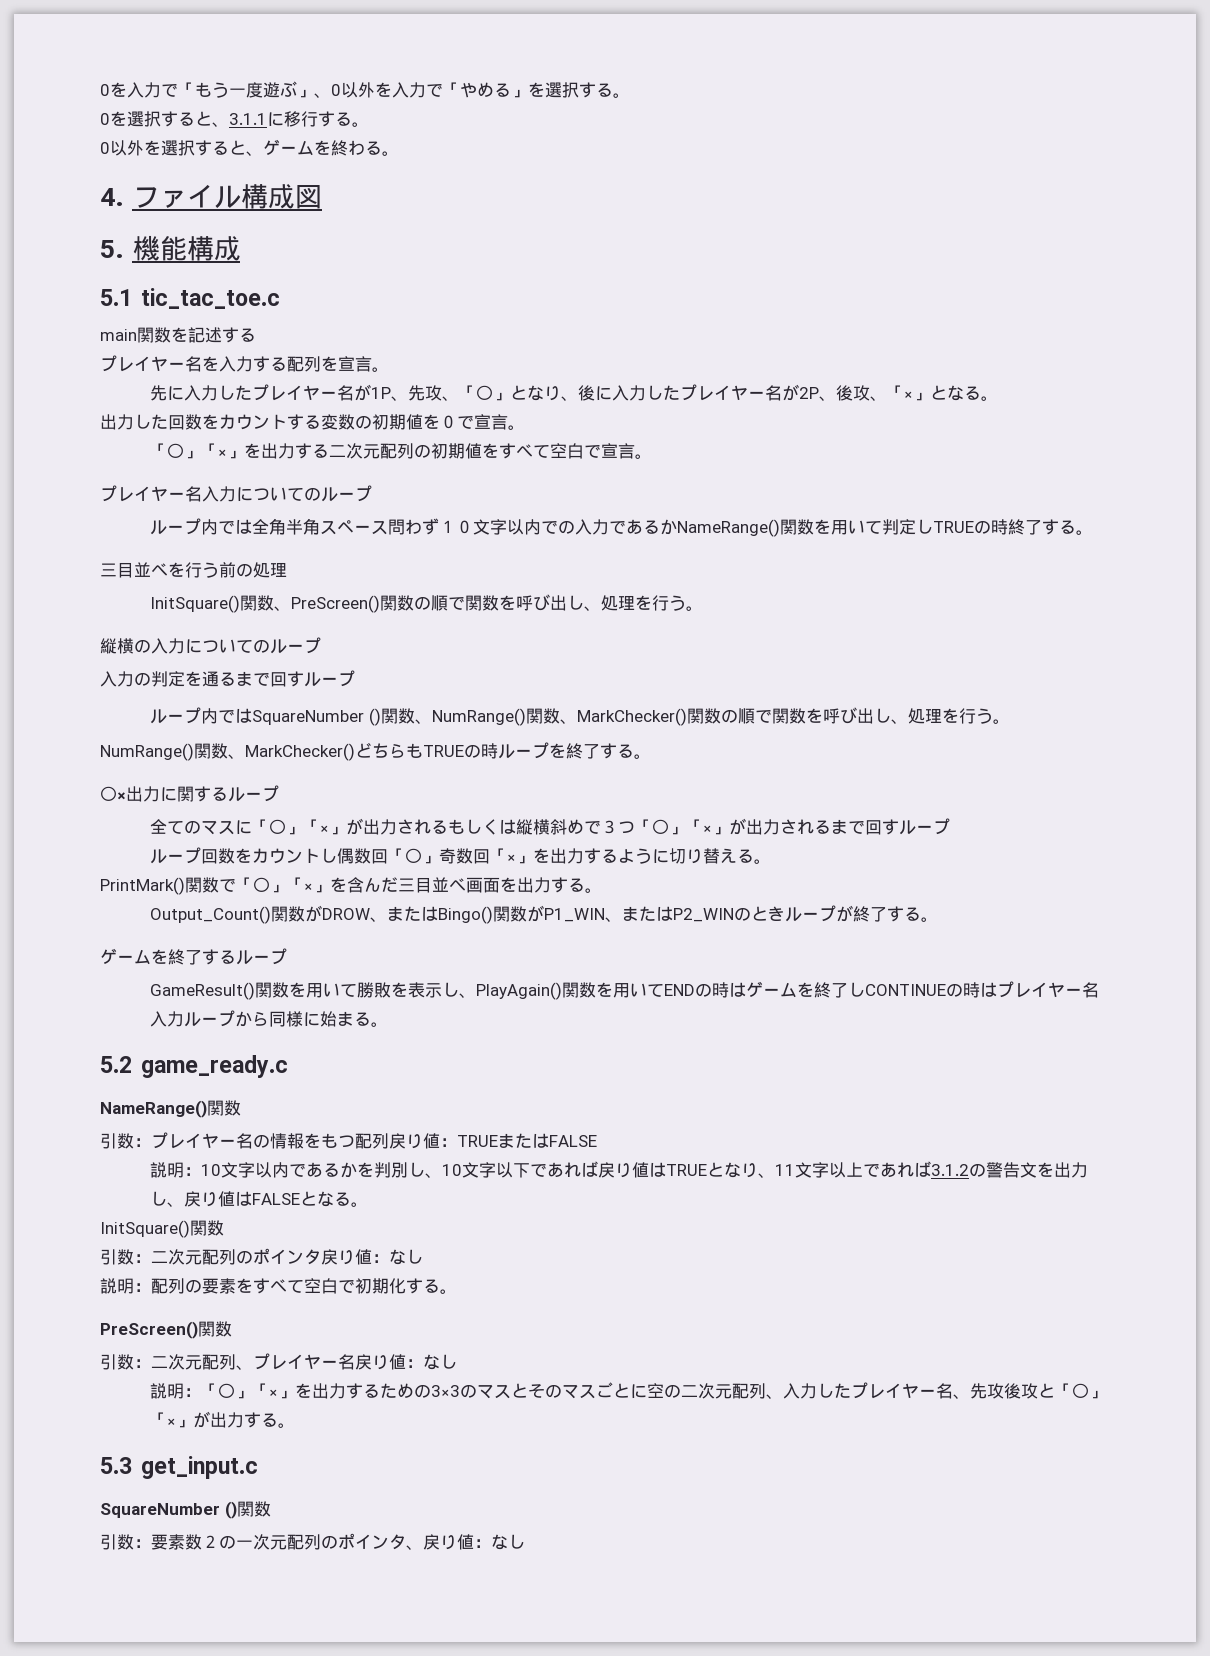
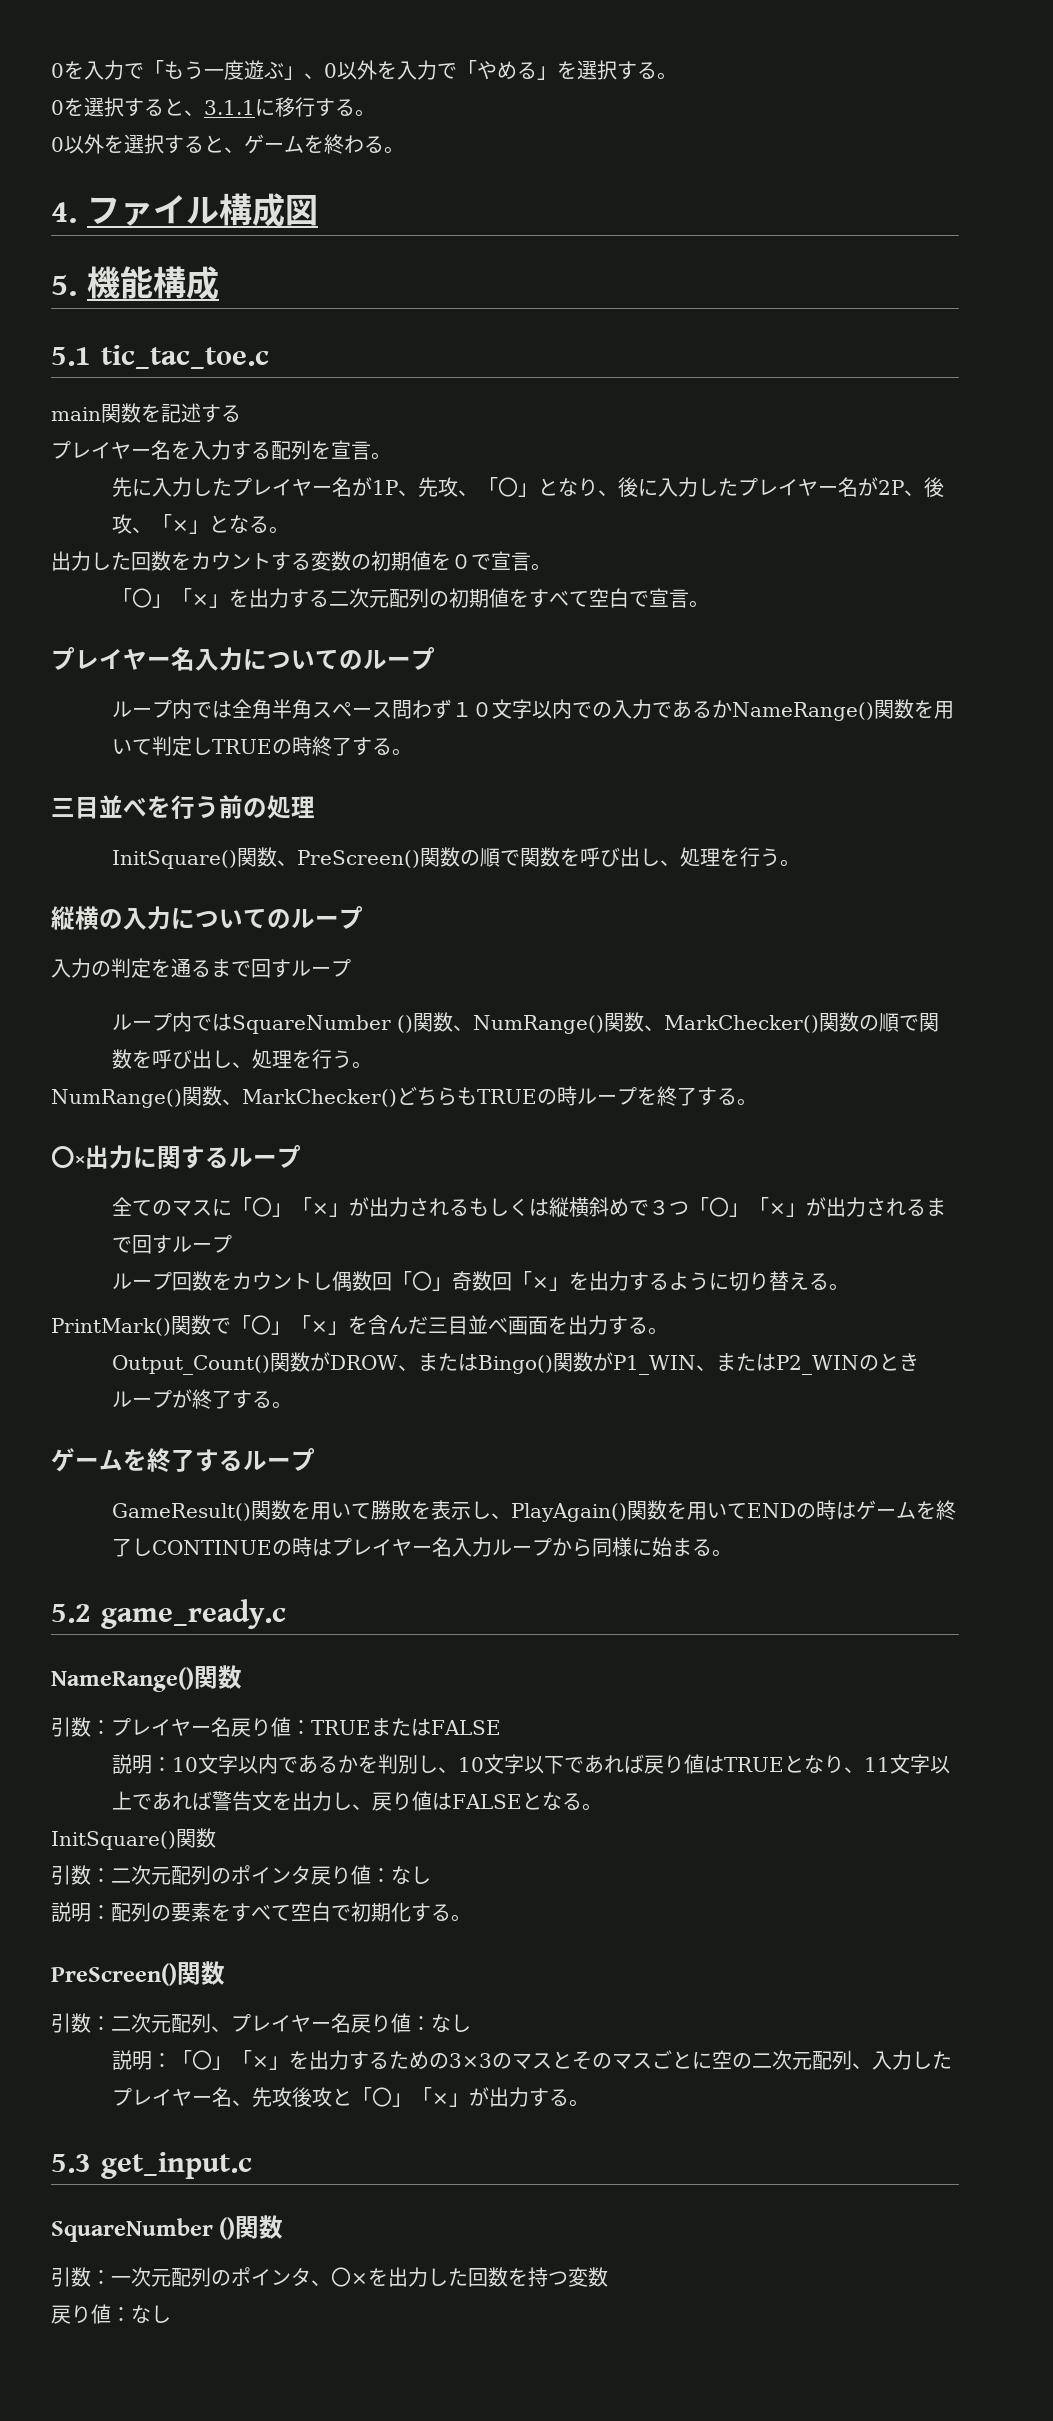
- 引数：プレイヤー名の情報をもつ配列戻り値：TRUEまたはFALSE
+ 引数：プレイヤー名戻り値：TRUEまたはFALSE
- 説明：10文字以内であるかを判別し、10文字以下であれば戻り値はTRUEとなり、11文字以上であれば3.1.2の警告文を出力し、戻り値はFALSEとなる。
+ 説明：10文字以内であるかを判別し、10文字以下であれば戻り値はTRUEとなり、11文字以上であれば警告文を出力し、戻り値はFALSEとなる。
- 引数：要素数２の一次元配列のポインタ、戻り値：なし
+ 引数：一次元配列のポインタ、〇×を出力した回数を持つ変数
+ 戻り値：なし

